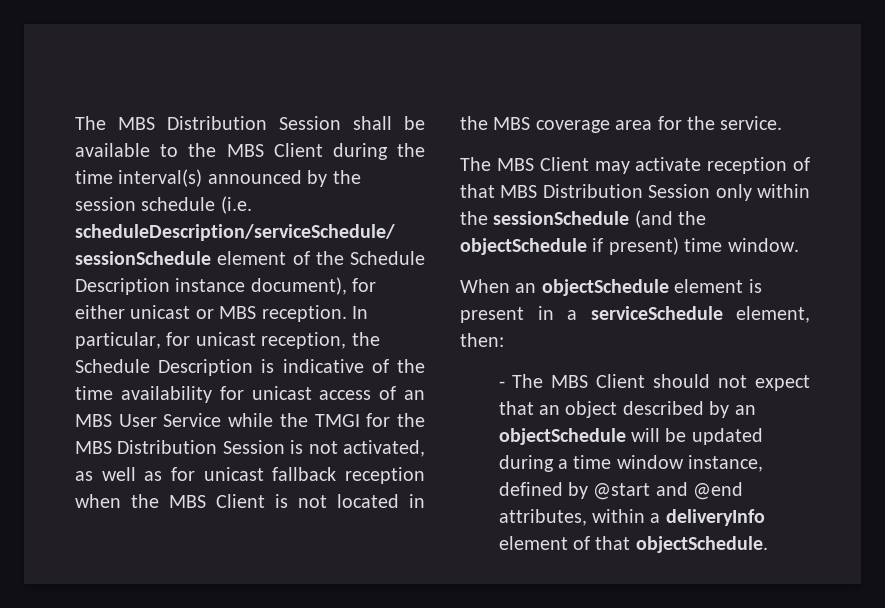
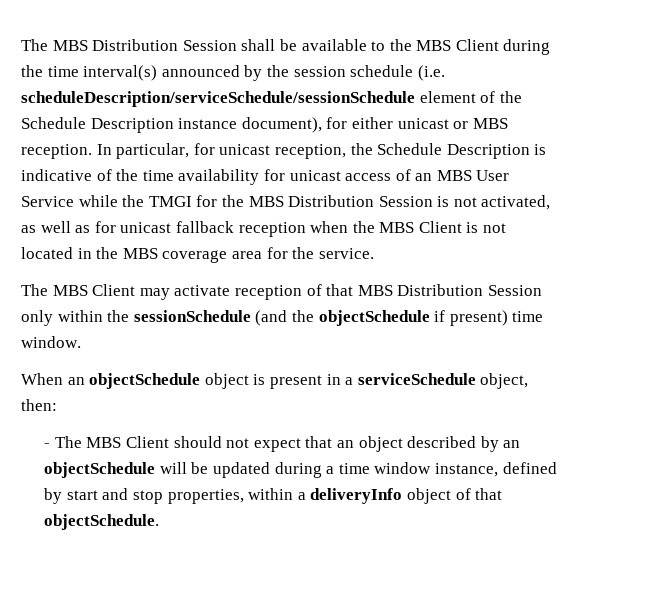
- When an objectSchedule element is present in a serviceSchedule element, then:
+ When an objectSchedule object is present in a serviceSchedule object, then:
- - The MBS Client should not expect that an object described by an objectSchedule will be updated during a time window instance, defined by @start and @end attributes, within a deliveryInfo element of that objectSchedule.
+ - The MBS Client should not expect that an object described by an objectSchedule will be updated during a time window instance, defined by start and stop properties, within a deliveryInfo object of that objectSchedule.

